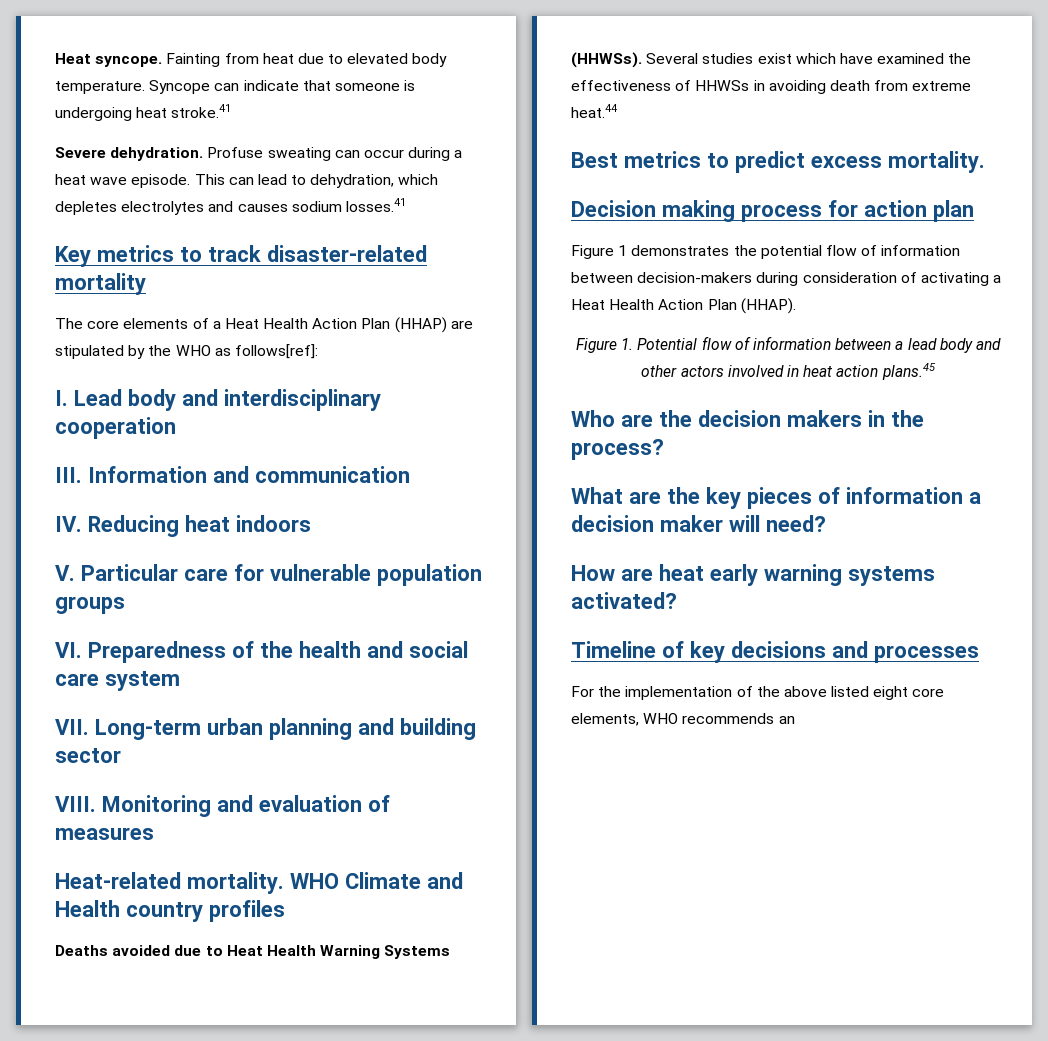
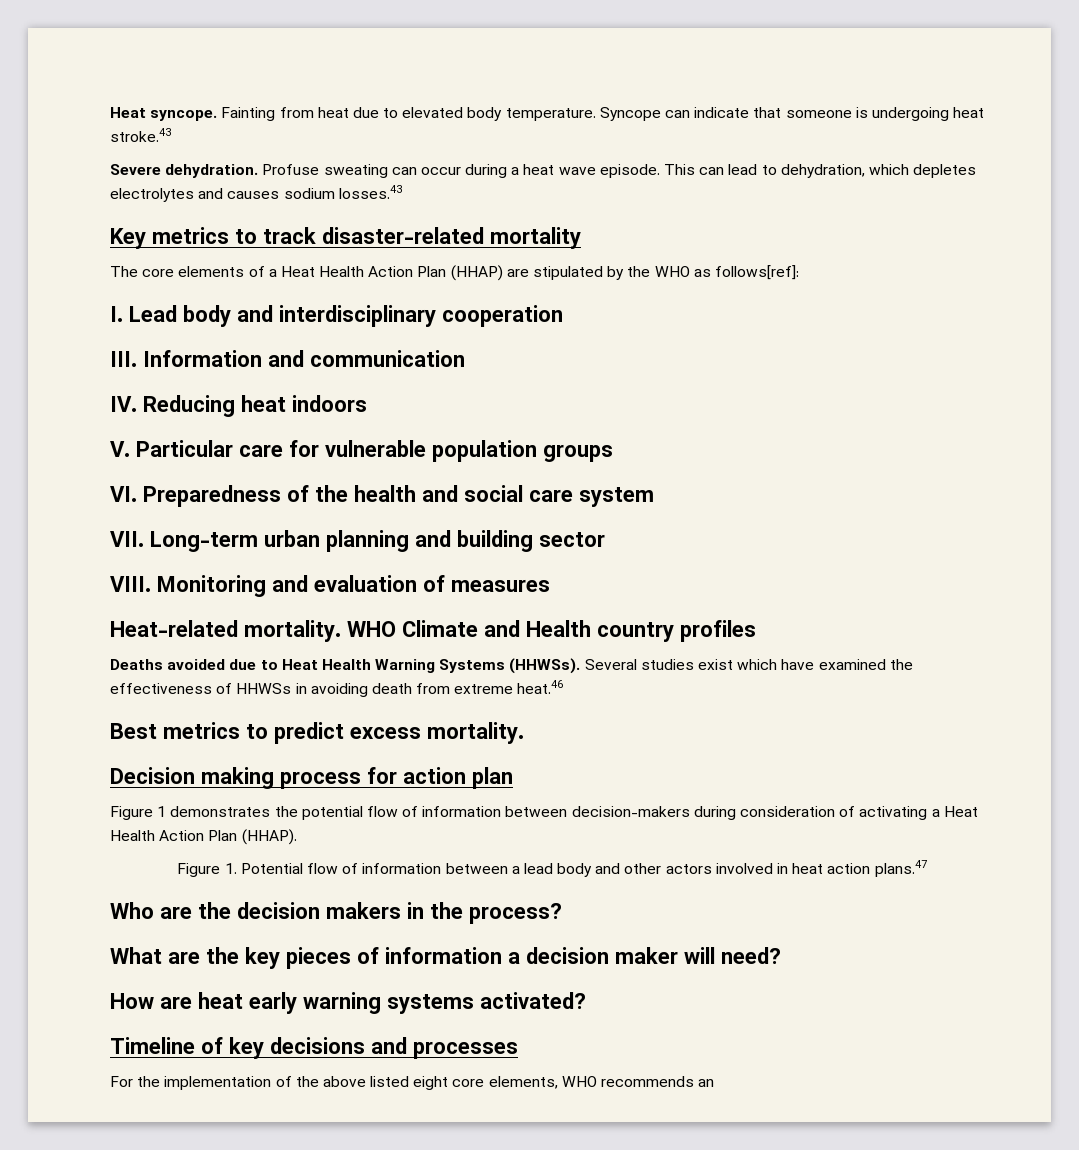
- Syncope can indicate that someone is undergoing heat stroke.41
+ Syncope can indicate that someone is undergoing heat stroke.43
- This can lead to dehydration, which depletes electrolytes and causes sodium losses.41
+ This can lead to dehydration, which depletes electrolytes and causes sodium losses.43
- Several studies exist which have examined the effectiveness of HHWSs in avoiding death from extreme heat.44
+ Several studies exist which have examined the effectiveness of HHWSs in avoiding death from extreme heat.46
- Figure 1. Potential flow of information between a lead body and other actors involved in heat action plans.45
+ Figure 1. Potential flow of information between a lead body and other actors involved in heat action plans.47

